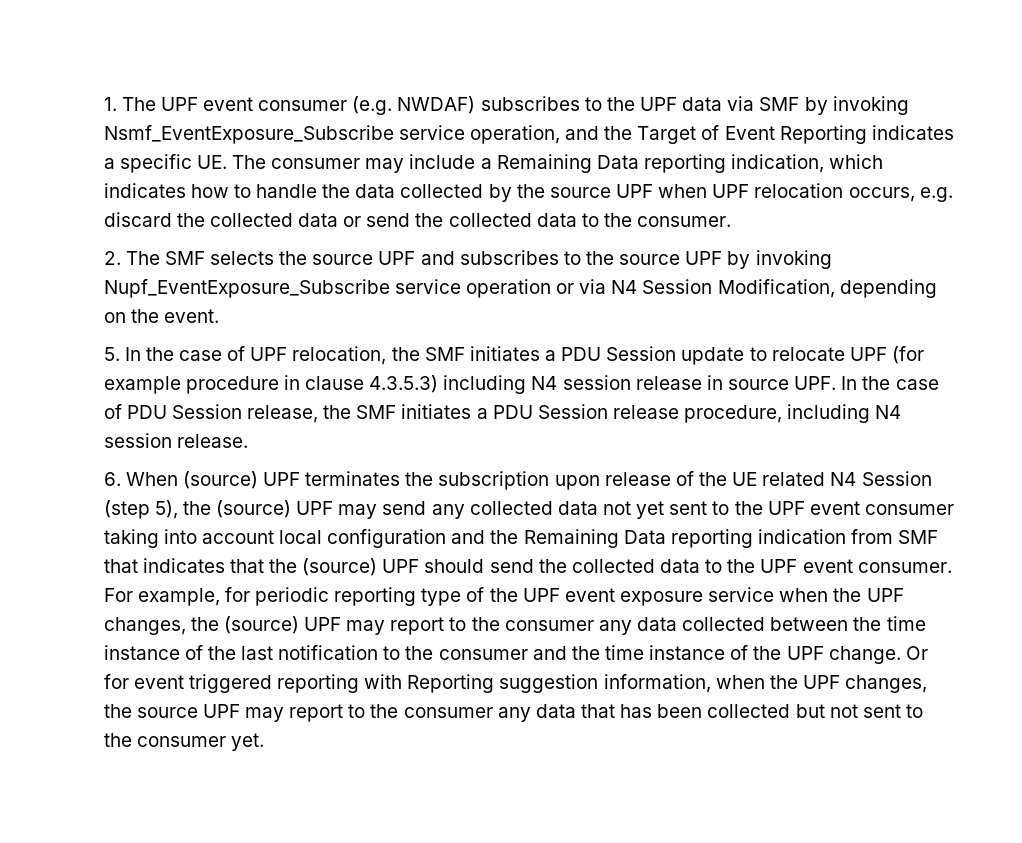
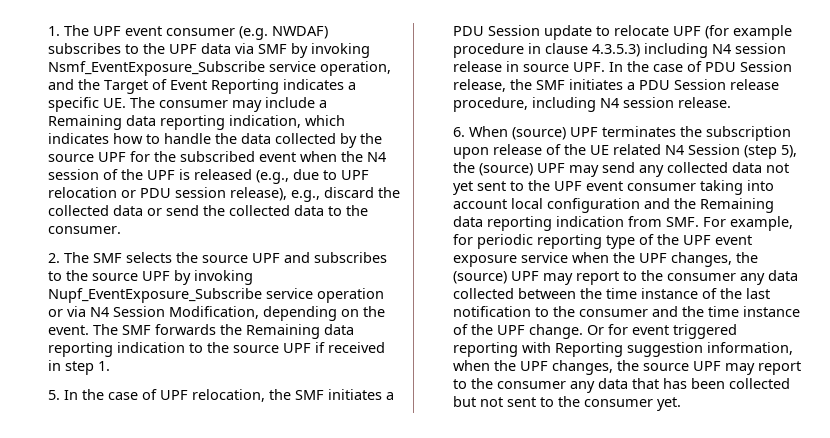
- 1. The UPF event consumer (e.g. NWDAF) subscribes to the UPF data via SMF by invoking Nsmf_EventExposure_Subscribe service operation, and the Target of Event Reporting indicates a specific UE. The consumer may include a Remaining Data reporting indication, which indicates how to handle the data collected by the source UPF when UPF relocation occurs, e.g. discard the collected data or send the collected data to the consumer.
+ 1. The UPF event consumer (e.g. NWDAF) subscribes to the UPF data via SMF by invoking Nsmf_EventExposure_Subscribe service operation, and the Target of Event Reporting indicates a specific UE. The consumer may include a Remaining data reporting indication, which indicates how to handle the data collected by the source UPF for the subscribed event when the N4 session of the UPF is released (e.g., due to UPF relocation or PDU session release), e.g., discard the collected data or send the collected data to the consumer.
+ The SMF forwards the Remaining data reporting indication to the source UPF if received in step 1.
- 6. When (source) UPF terminates the subscription upon release of the UE related N4 Session (step 5), the (source) UPF may send any collected data not yet sent to the UPF event consumer taking into account local configuration and the Remaining Data reporting indication from SMF that indicates that the (source) UPF should send the collected data to the UPF event consumer. For example, for periodic reporting type of the UPF event exposure service when the UPF changes, the (source) UPF may report to the consumer any data collected between the time instance of the last notification to the consumer and the time instance of the UPF change.
+ 6. When (source) UPF terminates the subscription upon release of the UE related N4 Session (step 5), the (source) UPF may send any collected data not yet sent to the UPF event consumer taking into account local configuration and the Remaining data reporting indication from SMF. For example, for periodic reporting type of the UPF event exposure service when the UPF changes, the (source) UPF may report to the consumer any data collected between the time instance of the last notification to the consumer and the time instance of the UPF change.

